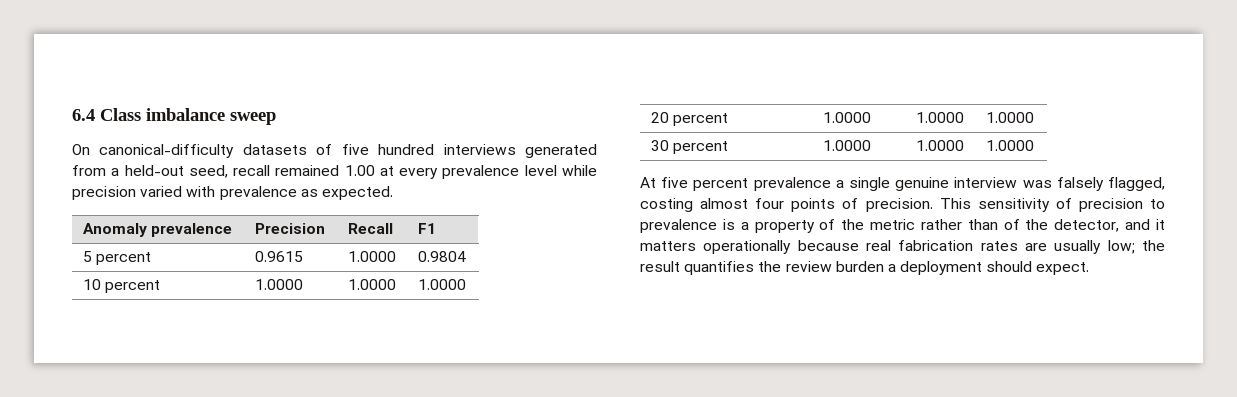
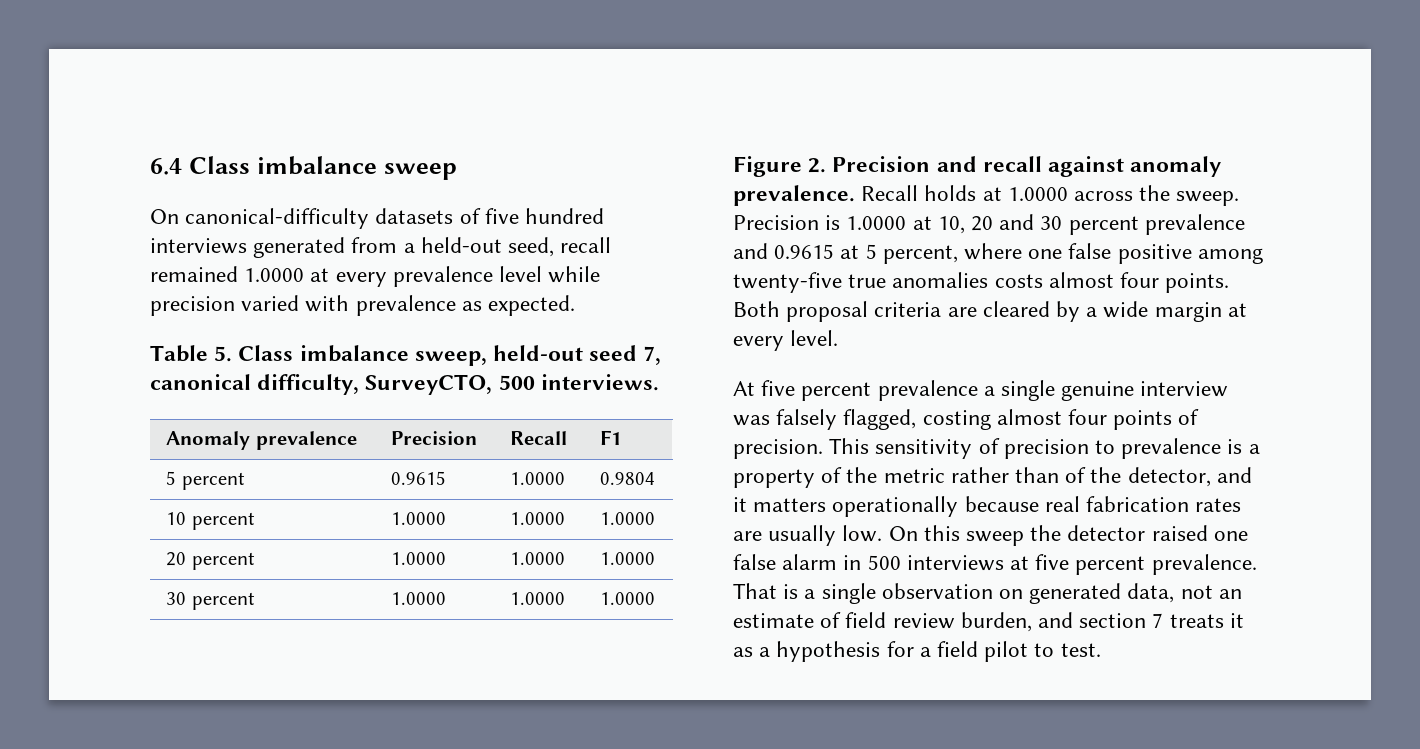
- On canonical-difficulty datasets of five hundred interviews generated from a held-out seed, recall remained 1.00 at every prevalence level while precision varied with prevalence as expected.
+ On canonical-difficulty datasets of five hundred interviews generated from a held-out seed, recall remained 1.0000 at every prevalence level while precision varied with prevalence as expected.
+ Table 5. Class imbalance sweep, held-out seed 7, canonical difficulty, SurveyCTO, 500 interviews.
+ Figure 2. Precision and recall against anomaly prevalence. Recall holds at 1.0000 across the sweep. Precision is 1.0000 at 10, 20 and 30 percent prevalence and 0.9615 at 5 percent, where one false positive among twenty-five true anomalies costs almost four points. Both proposal criteria are cleared by a wide margin at every level.
- This sensitivity of precision to prevalence is a property of the metric rather than of the detector, and it matters operationally because real fabrication rates are usually low; the result quantifies the review burden a deployment should expect.
+ This sensitivity of precision to prevalence is a property of the metric rather than of the detector, and it matters operationally because real fabrication rates are usually low. On this sweep the detector raised one false alarm in 500 interviews at five percent prevalence. That is a single observation on generated data, not an estimate of field review burden, and section 7 treats it as a hypothesis for a field pilot to test.

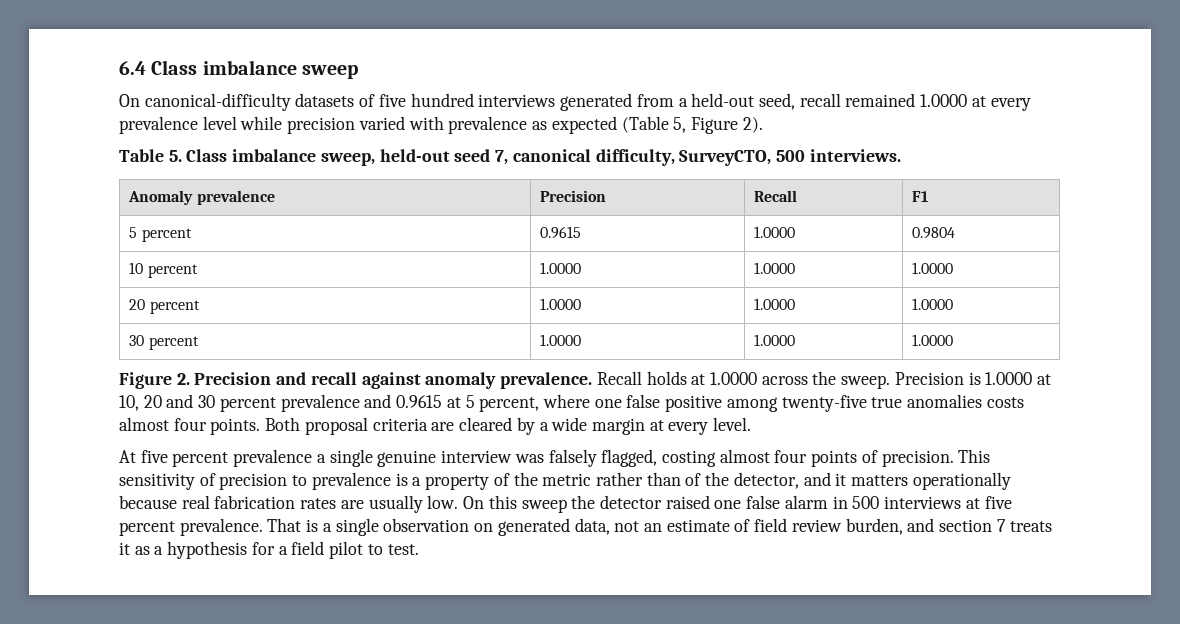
- On canonical-difficulty datasets of five hundred interviews generated from a held-out seed, recall remained 1.0000 at every prevalence level while precision varied with prevalence as expected.
+ On canonical-difficulty datasets of five hundred interviews generated from a held-out seed, recall remained 1.0000 at every prevalence level while precision varied with prevalence as expected (Table 5, Figure 2).

